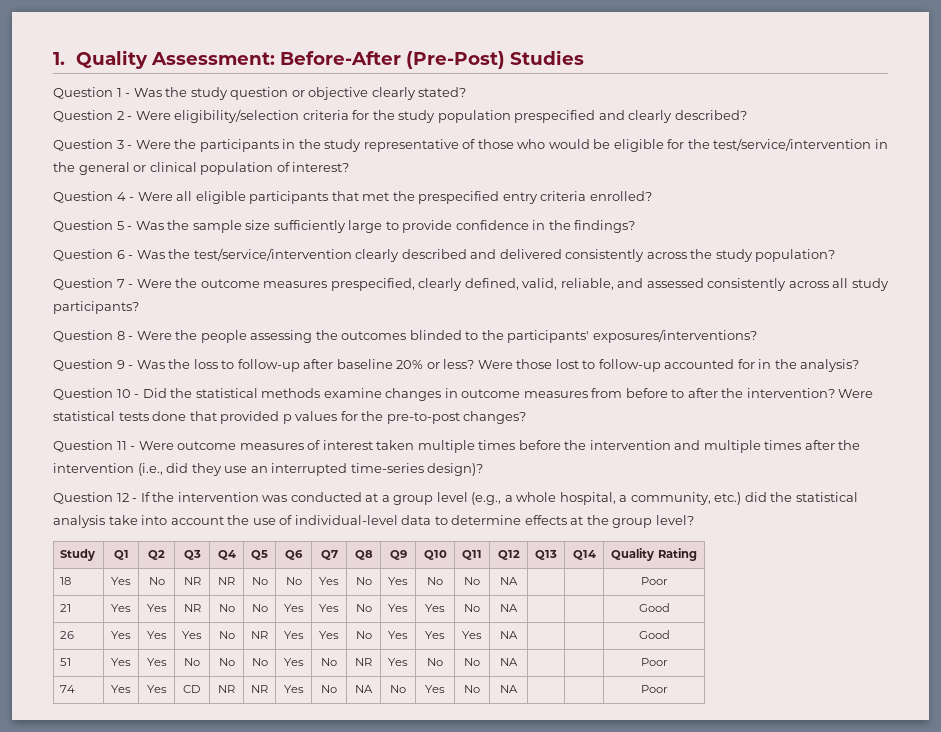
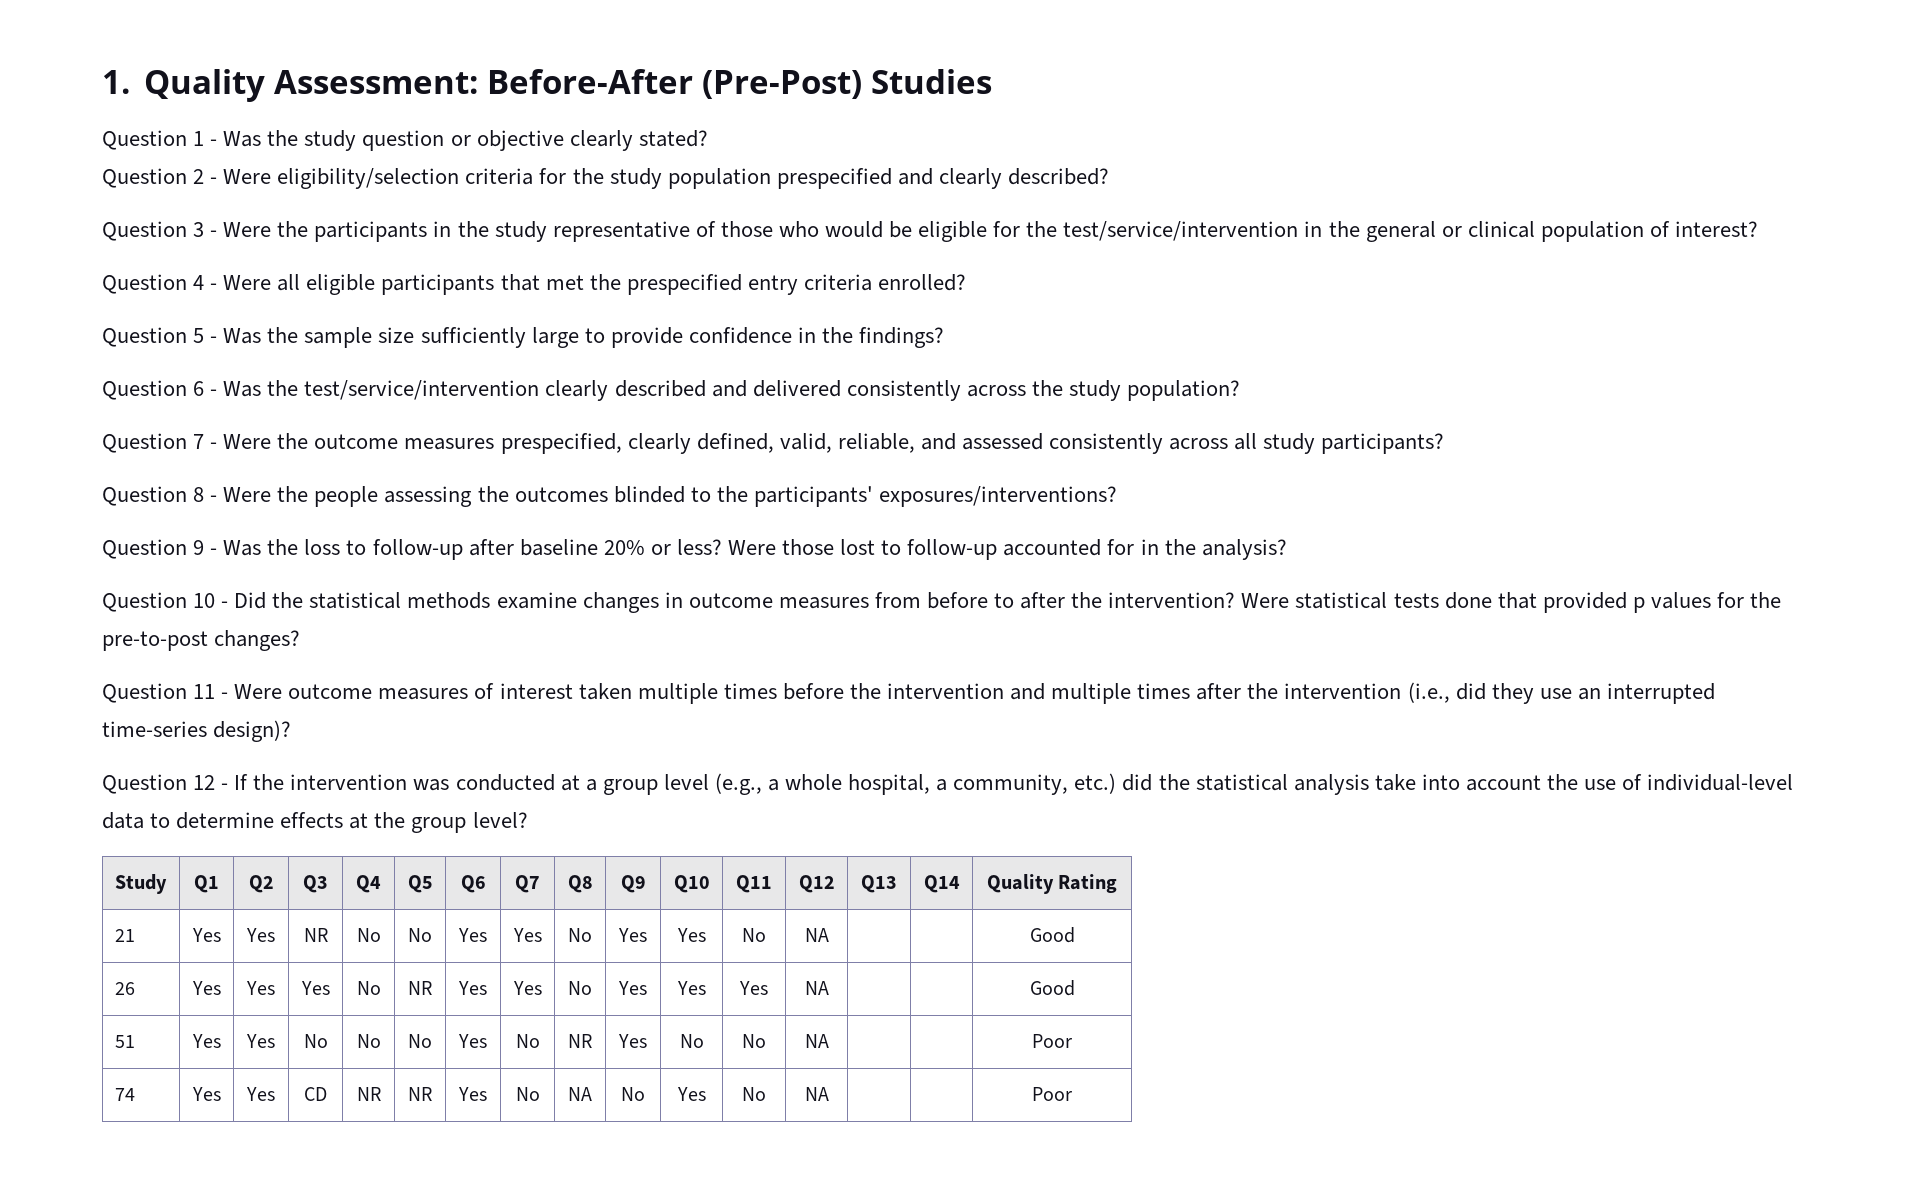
- 18 | Yes | No | NR | NR | No | No | Yes | No | Yes | No | No | NA | | | Poor

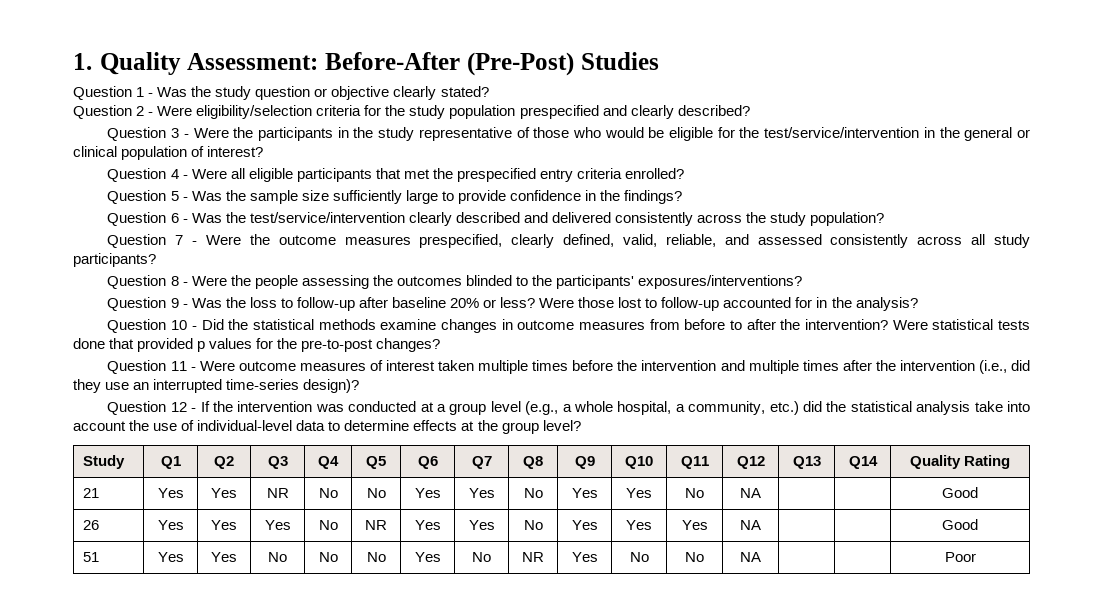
- 74 | Yes | Yes | CD | NR | NR | Yes | No | NA | No | Yes | No | NA | | | Poor

